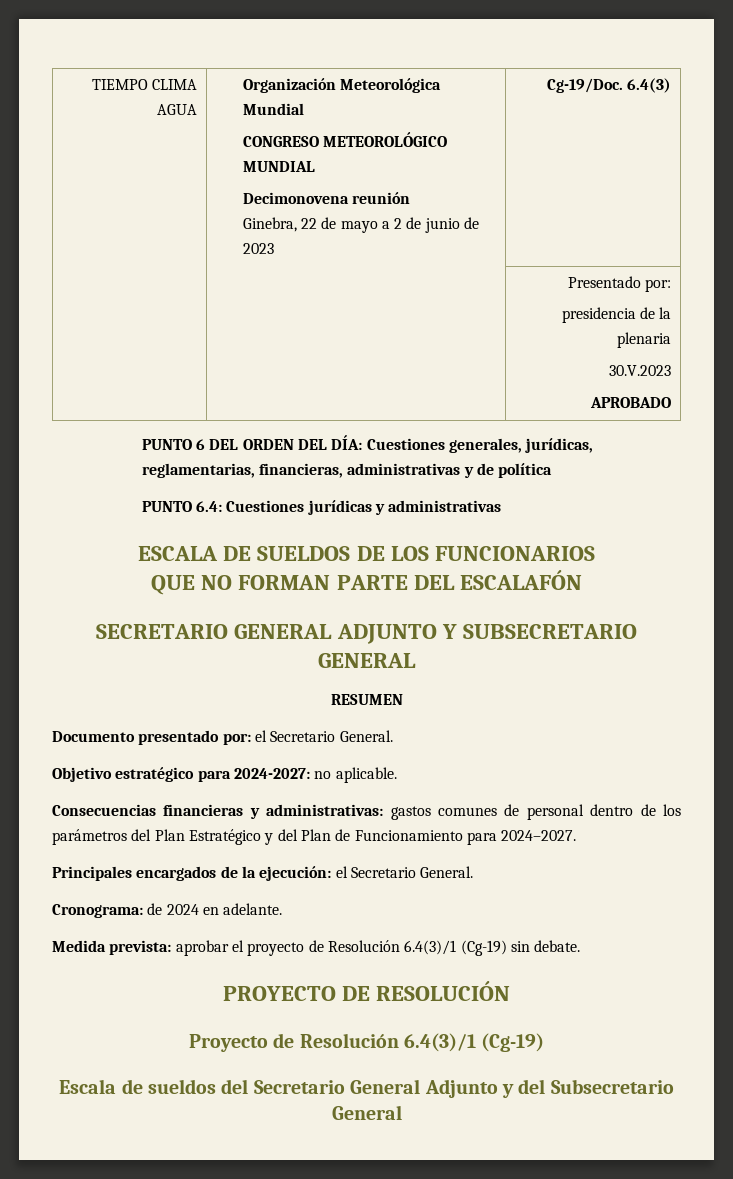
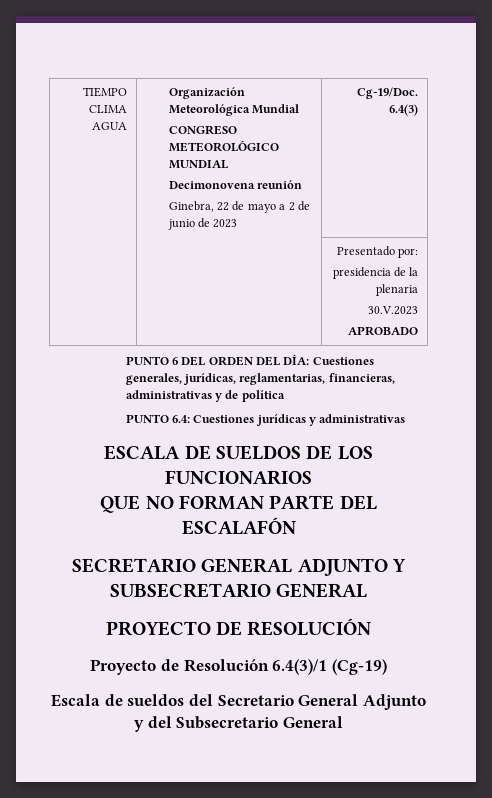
- RESUMEN
- Documento presentado por: el Secretario General.
- Objetivo estratégico para 2024-2027: no aplicable.
- Consecuencias financieras y administrativas: gastos comunes de personal dentro de los parámetros del Plan Estratégico y del Plan de Funcionamiento para 2024–2027.
- Principales encargados de la ejecución: el Secretario General.
- Cronograma: de 2024 en adelante.
- Medida prevista: aprobar el proyecto de Resolución 6.4(3)/1 (Cg-19) sin debate.

